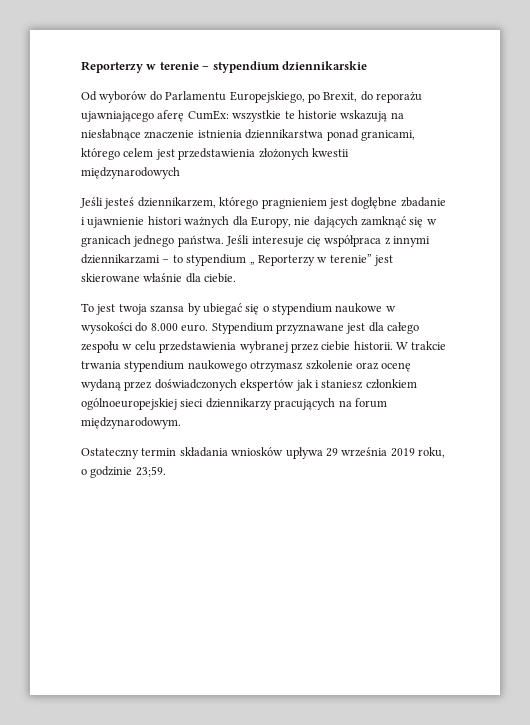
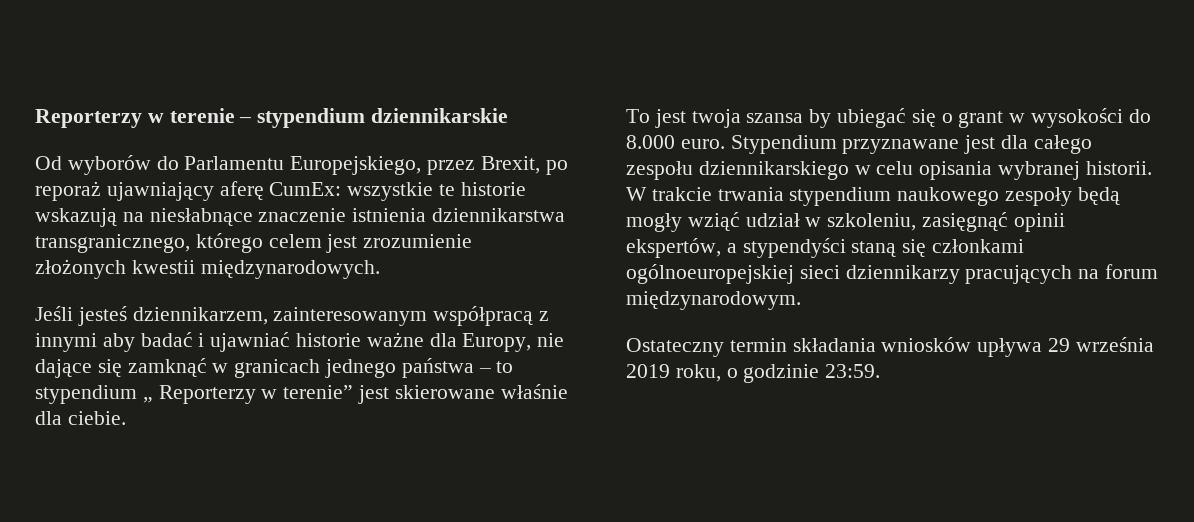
- Od wyborów do Parlamentu Europejskiego, po Brexit, do reporażu ujawniającego aferę CumEx: wszystkie te historie wskazują na niesłabnące znaczenie istnienia dziennikarstwa ponad granicami, którego celem jest przedstawienia złożonych kwestii międzynarodowych
+ Od wyborów do Parlamentu Europejskiego, przez Brexit, po reporaż ujawniający aferę CumEx: wszystkie te historie wskazują na niesłabnące znaczenie istnienia dziennikarstwa transgranicznego, którego celem jest zrozumienie złożonych kwestii międzynarodowych.
- Jeśli jesteś dziennikarzem, którego pragnieniem jest dogłębne zbadanie i ujawnienie histori ważnych dla Europy, nie dających zamknąć się w granicach jednego państwa. Jeśli interesuje cię współpraca z innymi dziennikarzami – to stypendium „ Reporterzy w terenie” jest skierowane właśnie dla ciebie.
+ Jeśli jesteś dziennikarzem, zainteresowanym współpracą z innymi aby badać i ujawniać historie ważne dla Europy, nie dające się zamknąć w granicach jednego państwa – to stypendium „ Reporterzy w terenie” jest skierowane właśnie dla ciebie.
- To jest twoja szansa by ubiegać się o stypendium naukowe w wysokości do 8.000 euro.
+ To jest twoja szansa by ubiegać się o grant w wysokości do 8.000 euro.
- Stypendium przyznawane jest dla całego zespołu w celu przedstawienia wybranej przez ciebie historii.
+ Stypendium przyznawane jest dla całego zespołu dziennikarskiego w celu opisania wybranej historii.
- W trakcie trwania stypendium naukowego otrzymasz szkolenie oraz ocenę wydaną przez doświadczonych ekspertów jak i staniesz członkiem ogólnoeuropejskiej sieci dziennikarzy pracujących na forum międzynarodowym.
+ W trakcie trwania stypendium naukowego zespoły będą mogły wziąć udział w szkoleniu, zasięgnąć opinii ekspertów, a stypendyści staną się członkami ogólnoeuropejskiej sieci dziennikarzy pracujących na forum międzynarodowym.
- Ostateczny termin składania wniosków upływa 29 września 2019 roku, o godzinie 23;59.
+ Ostateczny termin składania wniosków upływa 29 września 2019 roku, o godzinie 23:59.

